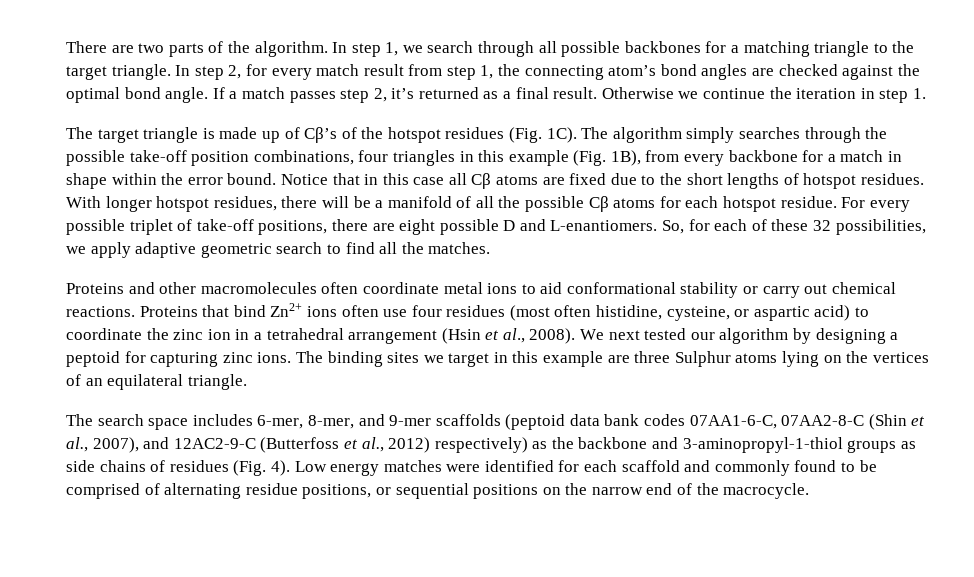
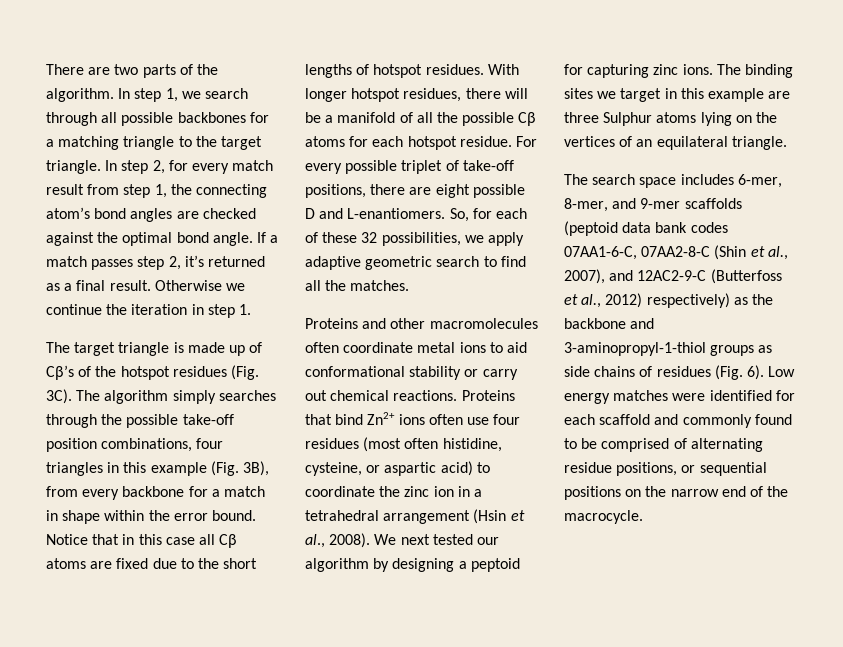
- The target triangle is made up of Cβ’s of the hotspot residues (Fig. 1C).
+ The target triangle is made up of Cβ’s of the hotspot residues (Fig. 3C).
- The algorithm simply searches through the possible take-off position combinations, four triangles in this example (Fig. 1B), from every backbone for a match in shape within the error bound.
+ The algorithm simply searches through the possible take-off position combinations, four triangles in this example (Fig. 3B), from every backbone for a match in shape within the error bound.
- The search space includes 6-mer, 8-mer, and 9-mer scaffolds (peptoid data bank codes 07AA1-6-C, 07AA2-8-C (Shin et al., 2007), and 12AC2-9-C (Butterfoss et al., 2012) respectively) as the backbone and 3-aminopropyl-1-thiol groups as side chains of residues (Fig. 4).
+ The search space includes 6-mer, 8-mer, and 9-mer scaffolds (peptoid data bank codes 07AA1-6-C, 07AA2-8-C (Shin et al., 2007), and 12AC2-9-C (Butterfoss et al., 2012) respectively) as the backbone and 3-aminopropyl-1-thiol groups as side chains of residues (Fig. 6).

